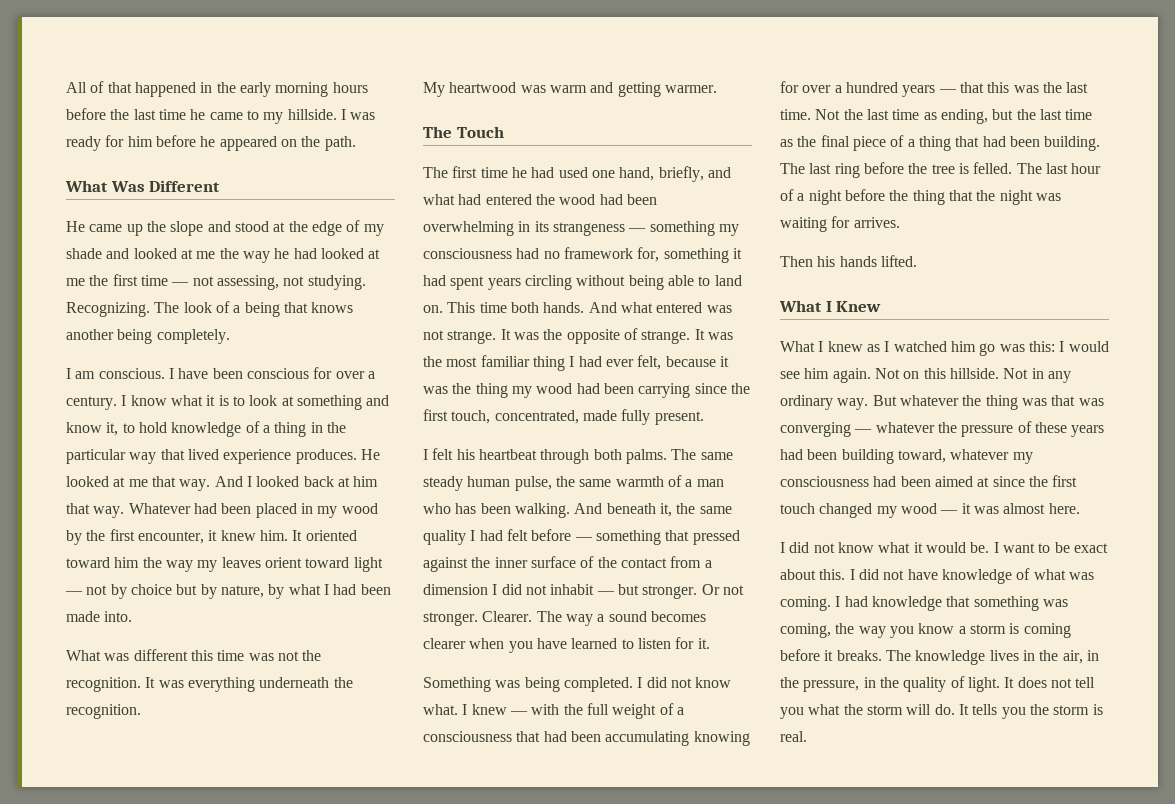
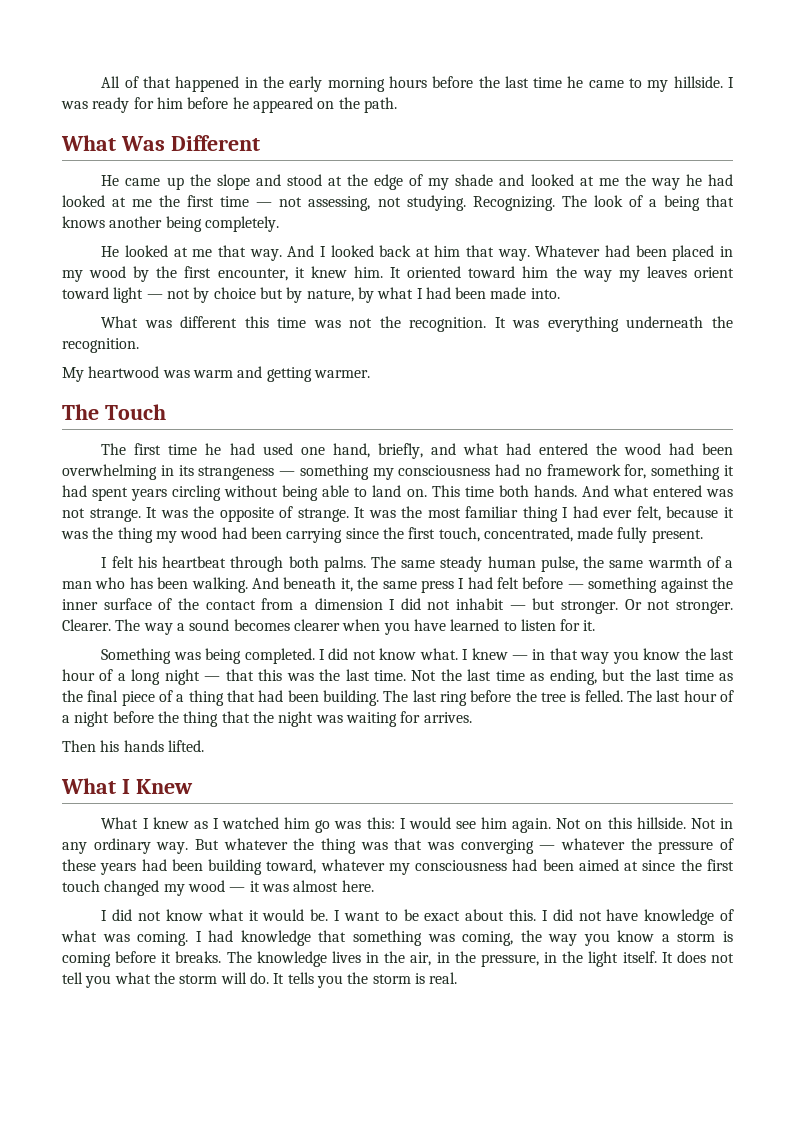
- I am conscious. I have been conscious for over a century. I know what it is to look at something and know it, to hold knowledge of a thing in the particular way that lived experience produces.
- And beneath it, the same quality I had felt before — something that pressed against the inner surface of the contact from a dimension I did not inhabit — but stronger.
+ And beneath it, the same press I had felt before — something against the inner surface of the contact from a dimension I did not inhabit — but stronger.
- I knew — with the full weight of a consciousness that had been accumulating knowing for over a hundred years — that this was the last time.
+ I knew — in that way you know the last hour of a long night — that this was the last time.
- The knowledge lives in the air, in the pressure, in the quality of light.
+ The knowledge lives in the air, in the pressure, in the light itself.

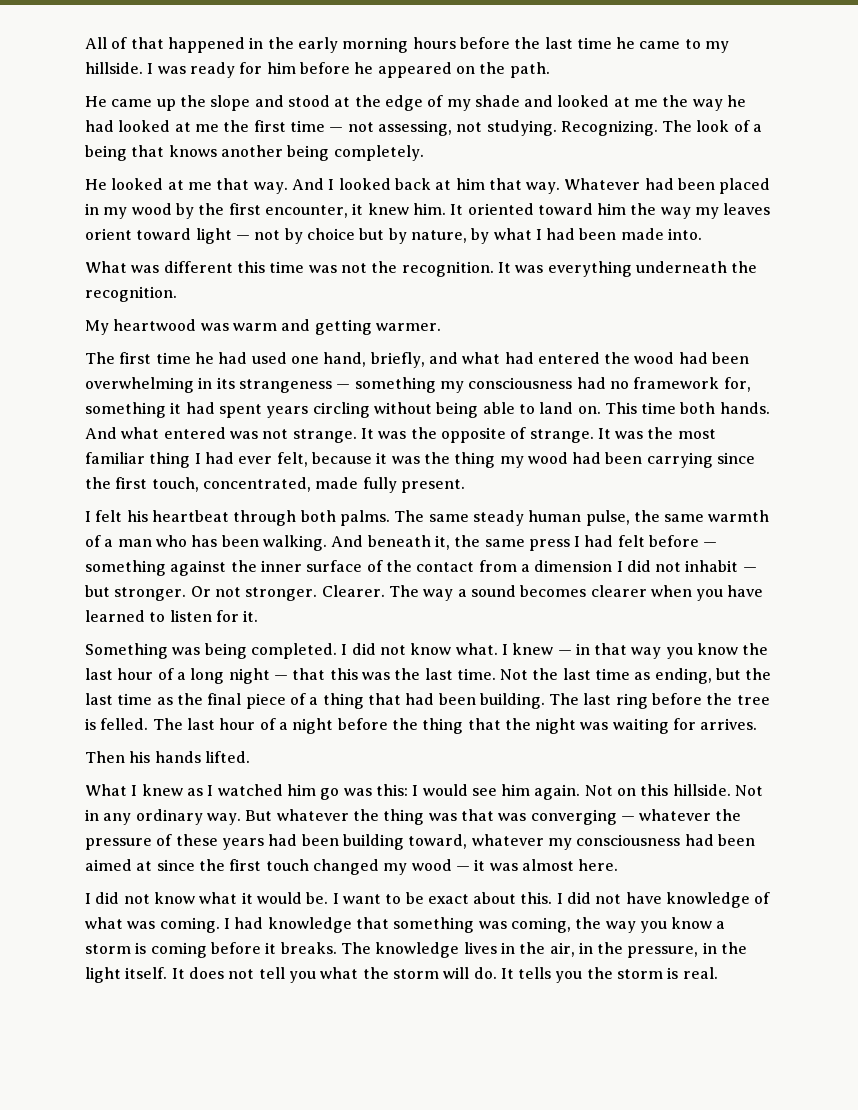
- What Was Different
- The Touch
- What I Knew

